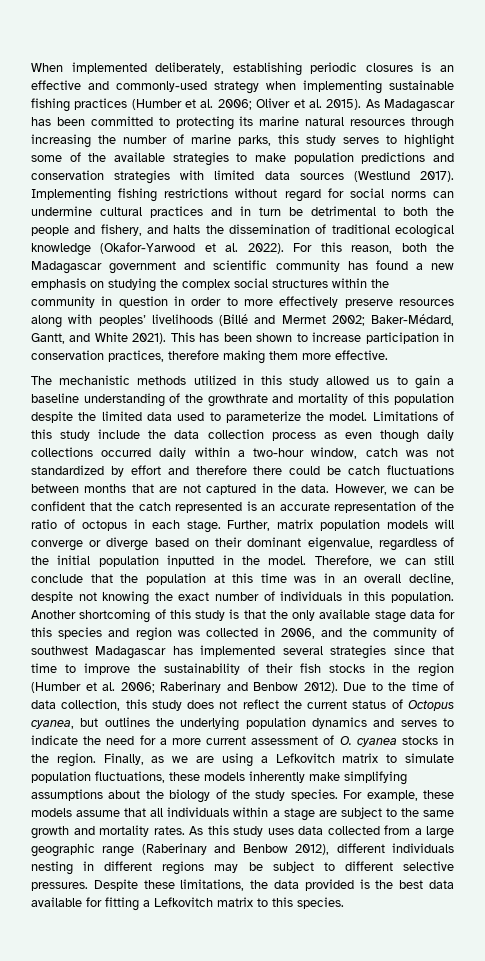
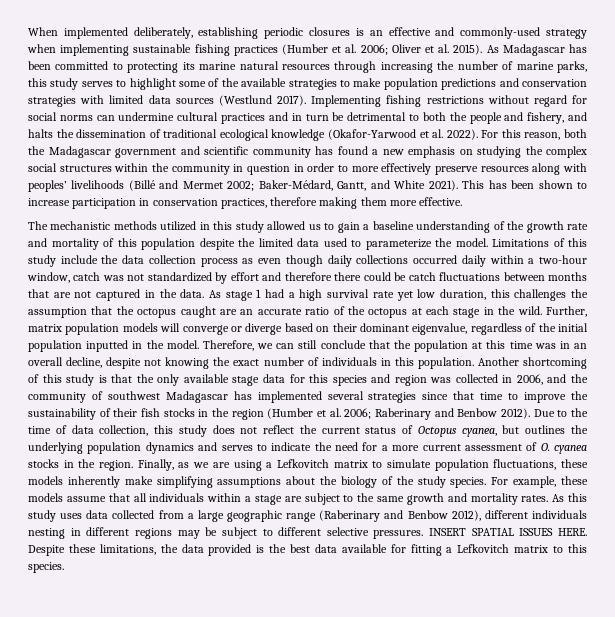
- The mechanistic methods utilized in this study allowed us to gain a baseline understanding of the growthrate and mortality of this population despite the limited data used to parameterize the model.
+ The mechanistic methods utilized in this study allowed us to gain a baseline understanding of the growth rate and mortality of this population despite the limited data used to parameterize the model.
- However, we can be confident that the catch represented is an accurate representation of the ratio of octopus in each stage.
+ As stage 1 had a high survival rate yet low duration, this challenges the assumption that the octopus caught are an accurate ratio of the octopus at each stage in the wild.
+ INSERT SPATIAL ISSUES HERE.

